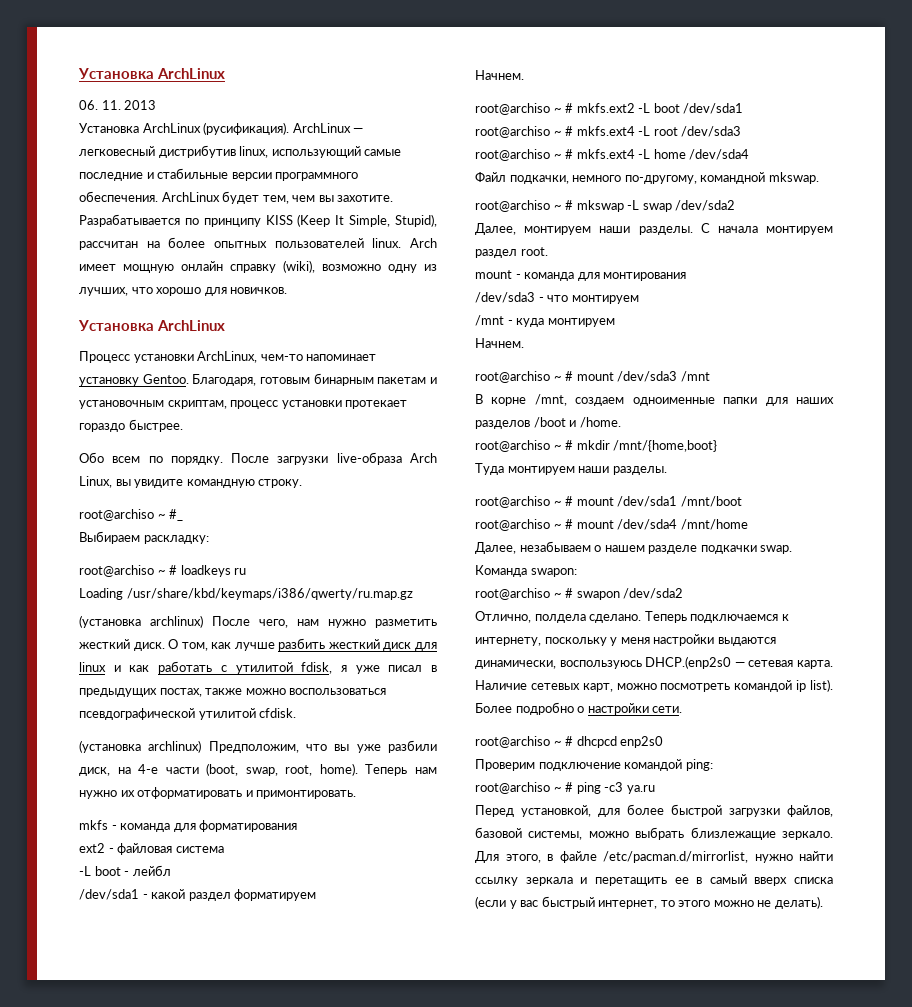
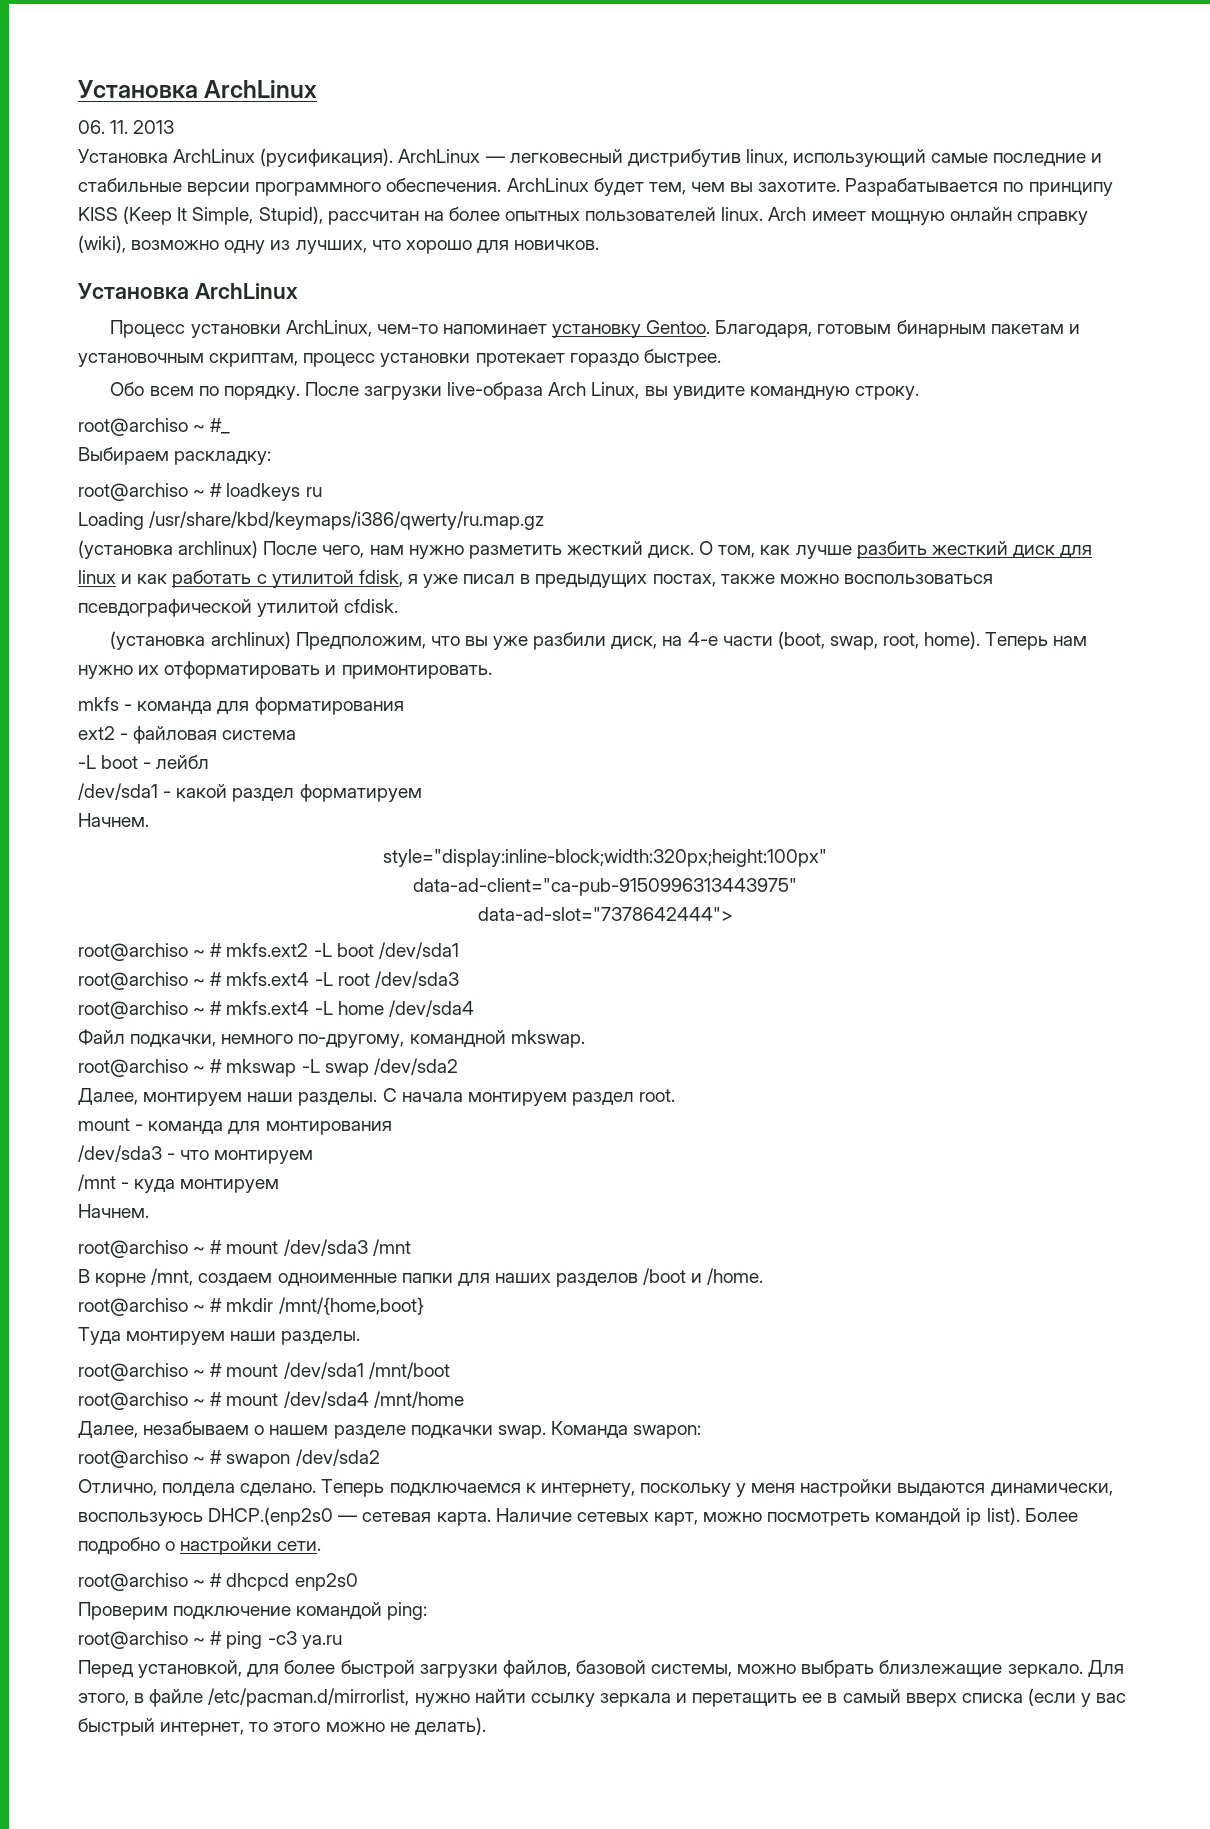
+ style="display:inline-block;width:320px;height:100px"
+ data-ad-client="ca-pub-9150996313443975"
+ data-ad-slot="7378642444">

